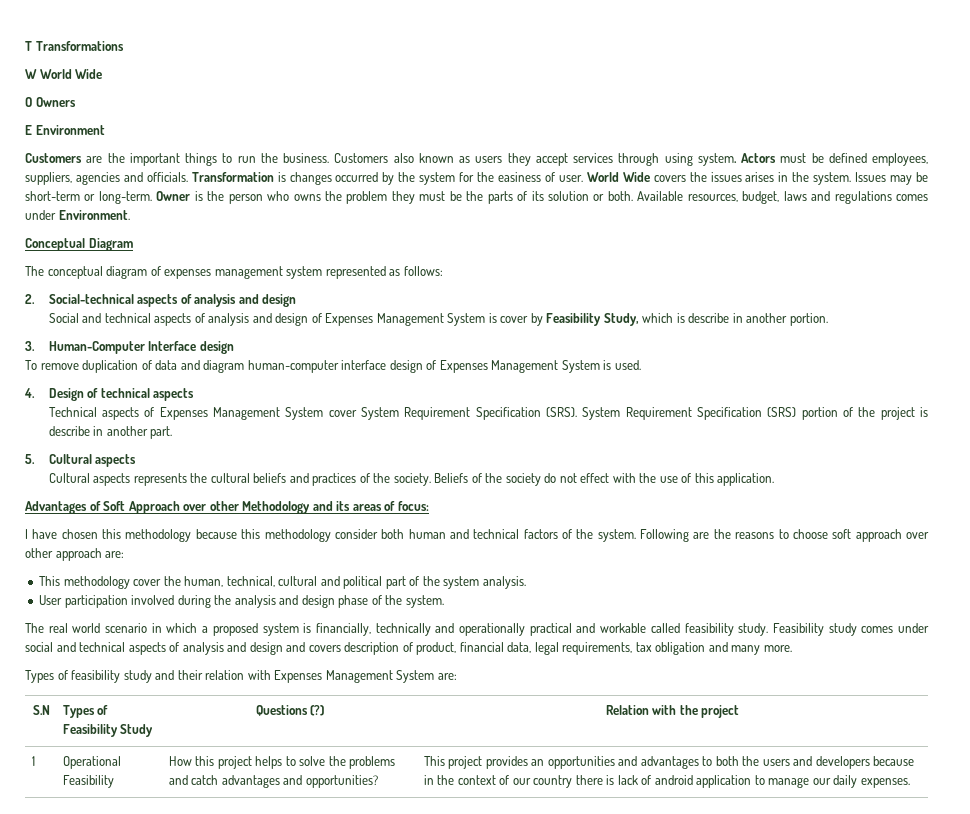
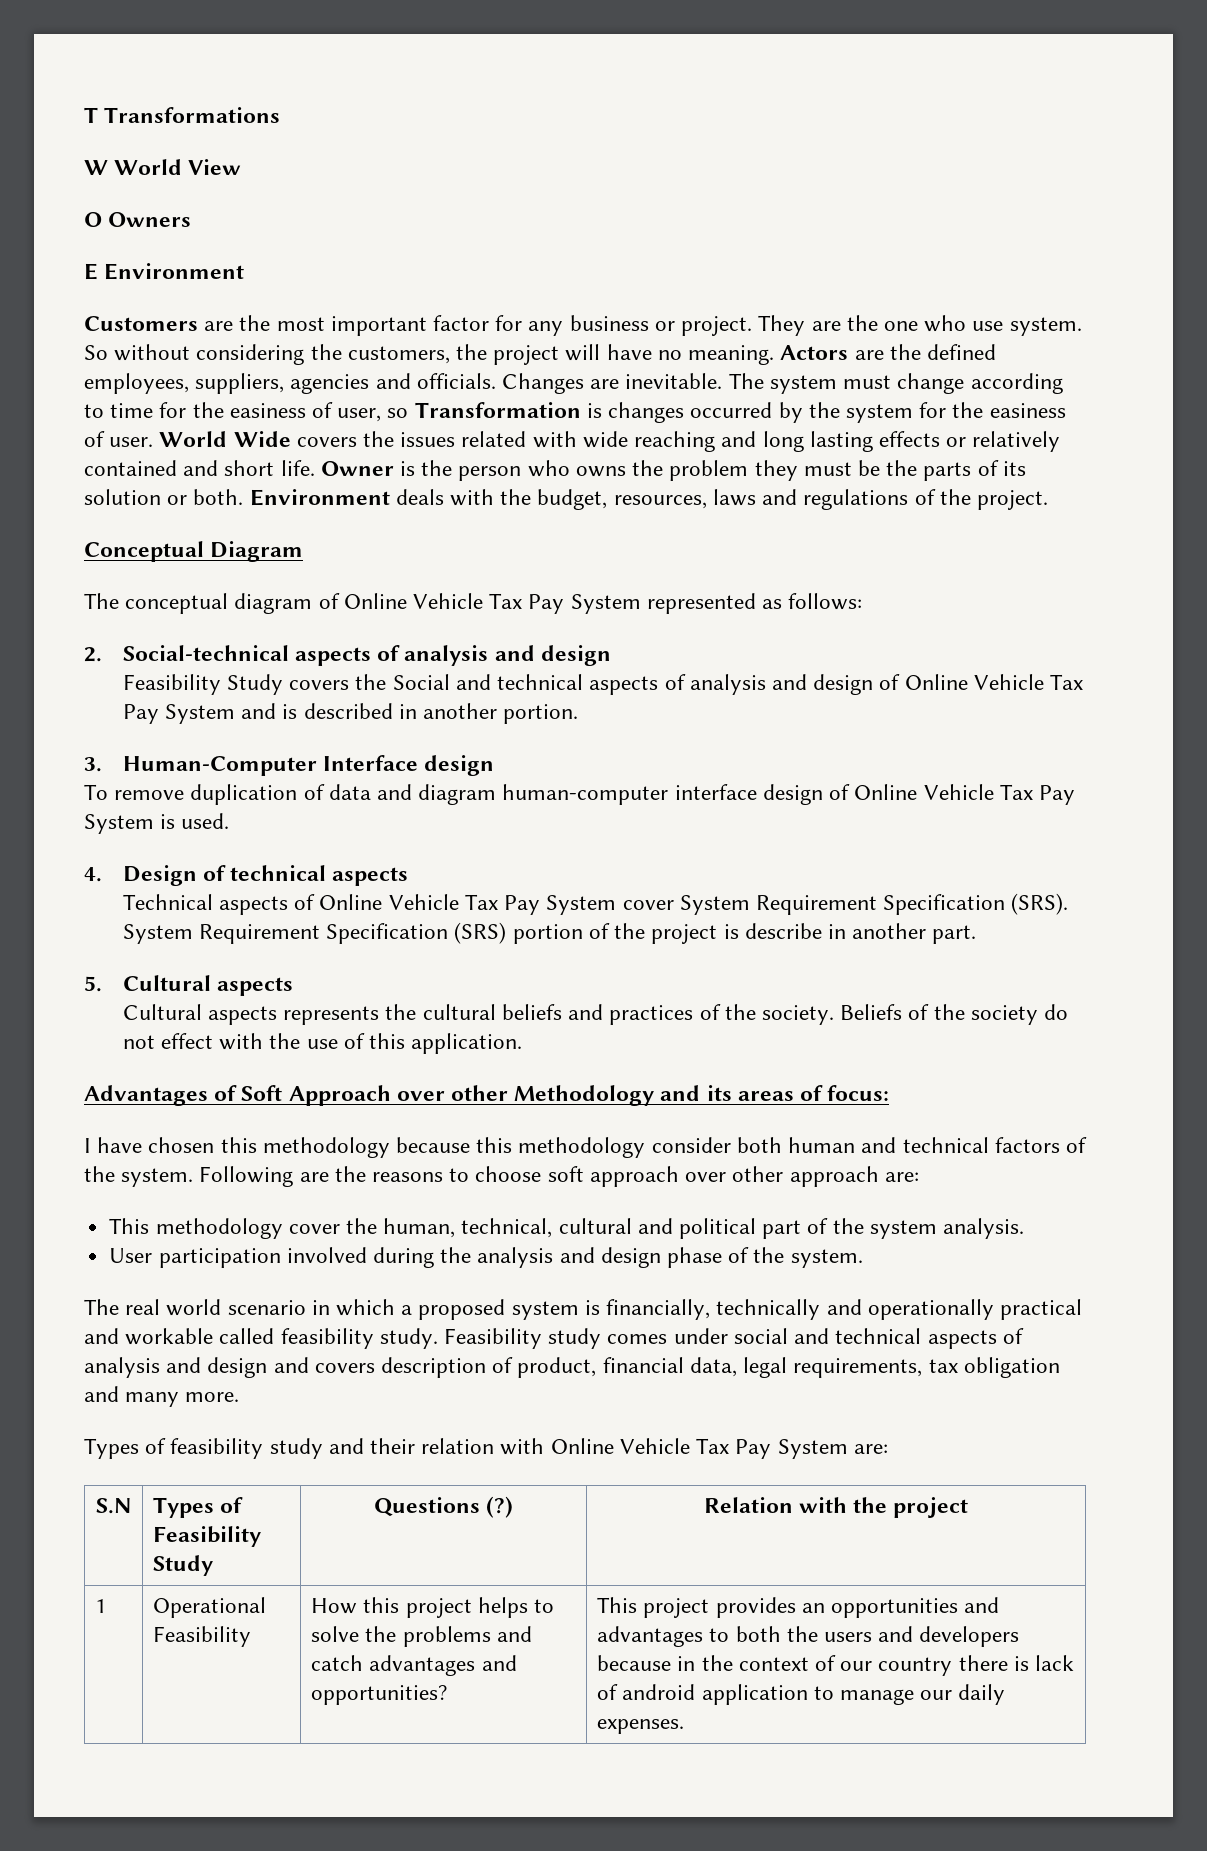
- W World Wide
+ W World View
- Customers are the important things to run the business. Customers also known as users they accept services through using system. Actors must be defined employees, suppliers, agencies and officials.
+ Customers are the most important factor for any business or project. They are the one who use system. So without considering the customers, the project will have no meaning. Actors are the defined employees, suppliers, agencies and officials.
- Transformation is changes occurred by the system for the easiness of user.
+ Changes are inevitable. The system must change according to time for the easiness of user, so Transformation is changes occurred by the system for the easiness of user.
- World Wide covers the issues arises in the system. Issues may be short-term or long-term.
+ World Wide covers the issues related with wide reaching and long lasting effects or relatively contained and short life.
- Available resources, budget, laws and regulations comes under Environment.
+ Environment deals with the budget, resources, laws and regulations of the project.
- The conceptual diagram of expenses management system represented as follows:
+ The conceptual diagram of Online Vehicle Tax Pay System represented as follows:
- Social and technical aspects of analysis and design of Expenses Management System is cover by Feasibility Study, which is describe in another portion.
+ Feasibility Study covers the Social and technical aspects of analysis and design of Online Vehicle Tax Pay System and is described in another portion.
- To remove duplication of data and diagram human-computer interface design of Expenses Management System is used.
+ To remove duplication of data and diagram human-computer interface design of Online Vehicle Tax Pay System is used.
- Technical aspects of Expenses Management System cover System Requirement Specification (SRS).
+ Technical aspects of Online Vehicle Tax Pay System cover System Requirement Specification (SRS).
- Types of feasibility study and their relation with Expenses Management System are:
+ Types of feasibility study and their relation with Online Vehicle Tax Pay System are:

